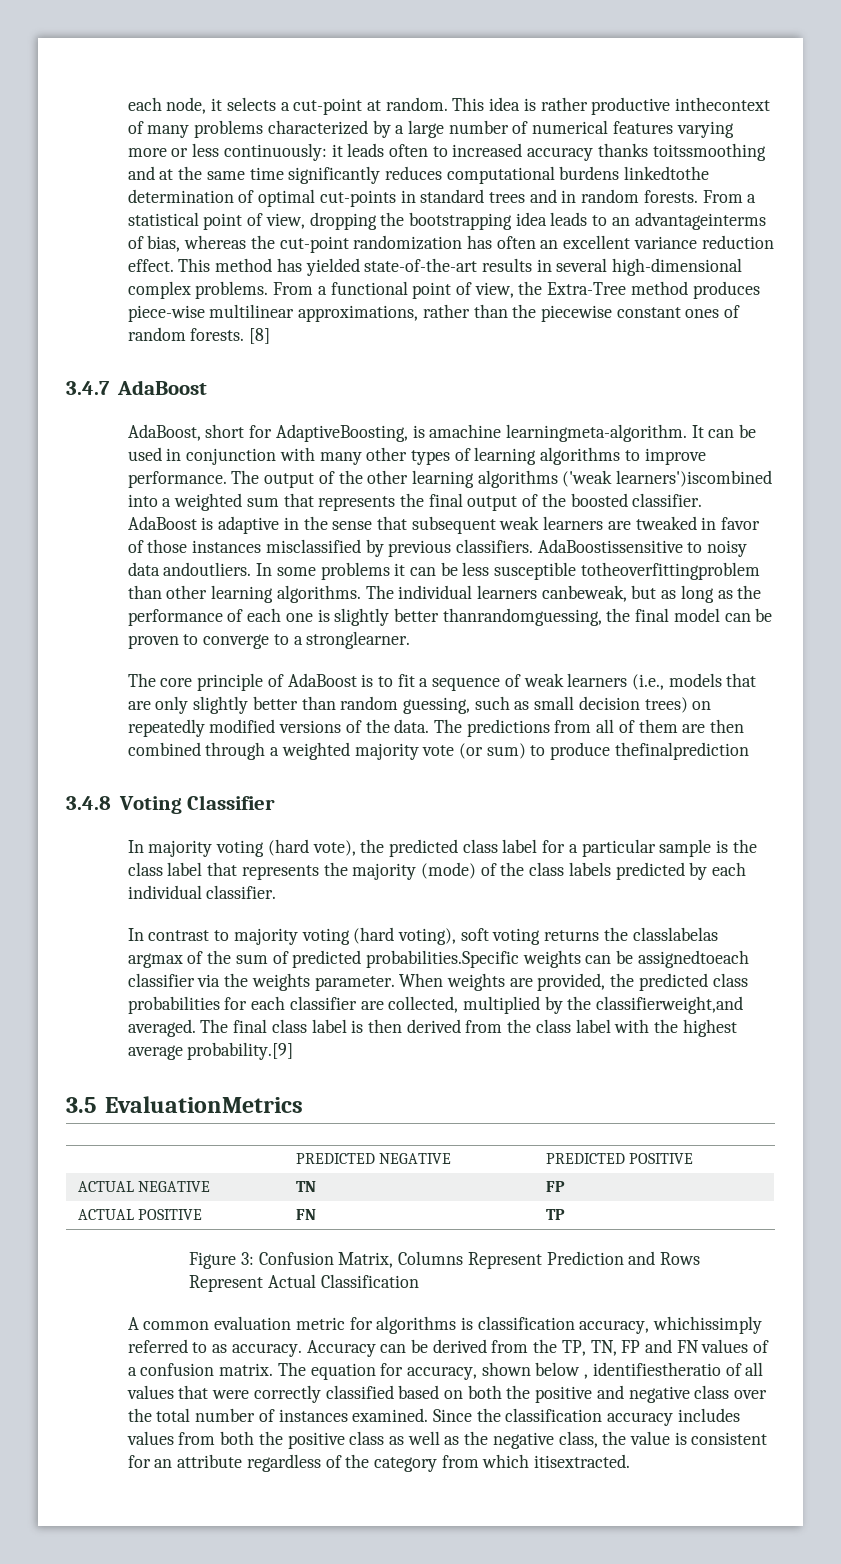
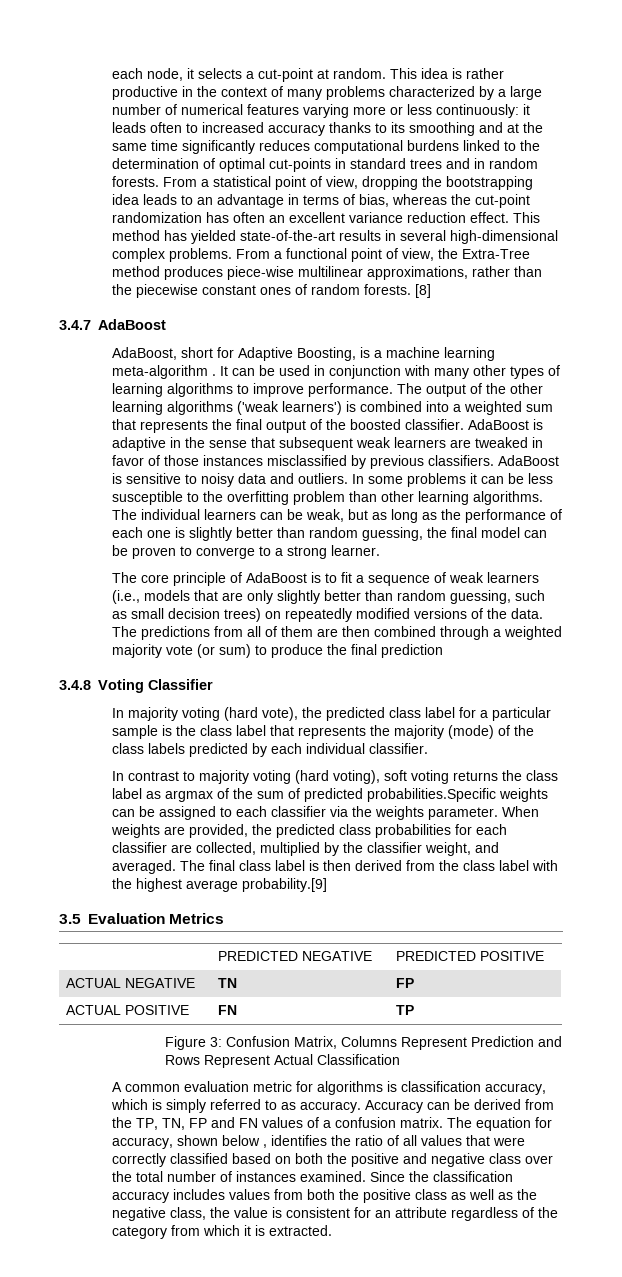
- This idea is rather productive inthecontext of many problems characterized by a large number of numerical features varying more or less continuously: it leads often to increased accuracy thanks toitssmoothing and at the same time significantly reduces computational burdens linkedtothe determination of optimal cut-points in standard trees and in random forests.
+ This idea is rather productive in the context of many problems characterized by a large number of numerical features varying more or less continuously: it leads often to increased accuracy thanks to its smoothing and at the same time significantly reduces computational burdens linked to the determination of optimal cut-points in standard trees and in random forests.
- From a statistical point of view, dropping the bootstrapping idea leads to an advantageinterms of bias, whereas the cut-point randomization has often an excellent variance reduction effect.
+ From a statistical point of view, dropping the bootstrapping idea leads to an advantage in terms of bias, whereas the cut-point randomization has often an excellent variance reduction effect.
- AdaBoost, short for AdaptiveBoosting, is amachine learningmeta-algorithm.
+ AdaBoost, short for Adaptive Boosting, is a machine learning meta-algorithm .
- The output of the other learning algorithms ('weak learners')iscombined into a weighted sum that represents the final output of the boosted classifier.
+ The output of the other learning algorithms ('weak learners') is combined into a weighted sum that represents the final output of the boosted classifier.
- AdaBoostissensitive to noisy data andoutliers.
+ AdaBoost is sensitive to noisy data and outliers.
- In some problems it can be less susceptible totheoverfittingproblem than other learning algorithms.
+ In some problems it can be less susceptible to the overfitting problem than other learning algorithms.
- The individual learners canbeweak, but as long as the performance of each one is slightly better thanrandomguessing, the final model can be proven to converge to a stronglearner.
+ The individual learners can be weak, but as long as the performance of each one is slightly better than random guessing, the final model can be proven to converge to a strong learner.
- The predictions from all of them are then combined through a weighted majority vote (or sum) to produce thefinalprediction
+ The predictions from all of them are then combined through a weighted majority vote (or sum) to produce the final prediction
- In contrast to majority voting (hard voting), soft voting returns the classlabelas argmax of the sum of predicted probabilities.Specific weights can be assignedtoeach classifier via the weights parameter.
+ In contrast to majority voting (hard voting), soft voting returns the class label as argmax of the sum of predicted probabilities.Specific weights can be assigned to each classifier via the weights parameter.
- When weights are provided, the predicted class probabilities for each classifier are collected, multiplied by the classifierweight,and averaged.
+ When weights are provided, the predicted class probabilities for each classifier are collected, multiplied by the classifier weight, and averaged.
- 3.5 EvaluationMetrics
+ 3.5 Evaluation Metrics
- A common evaluation metric for algorithms is classification accuracy, whichissimply referred to as accuracy.
+ A common evaluation metric for algorithms is classification accuracy, which is simply referred to as accuracy.
- The equation for accuracy, shown below , identifiestheratio of all values that were correctly classified based on both the positive and negative class over the total number of instances examined.
+ The equation for accuracy, shown below , identifies the ratio of all values that were correctly classified based on both the positive and negative class over the total number of instances examined.
- Since the classification accuracy includes values from both the positive class as well as the negative class, the value is consistent for an attribute regardless of the category from which itisextracted.
+ Since the classification accuracy includes values from both the positive class as well as the negative class, the value is consistent for an attribute regardless of the category from which it is extracted.

